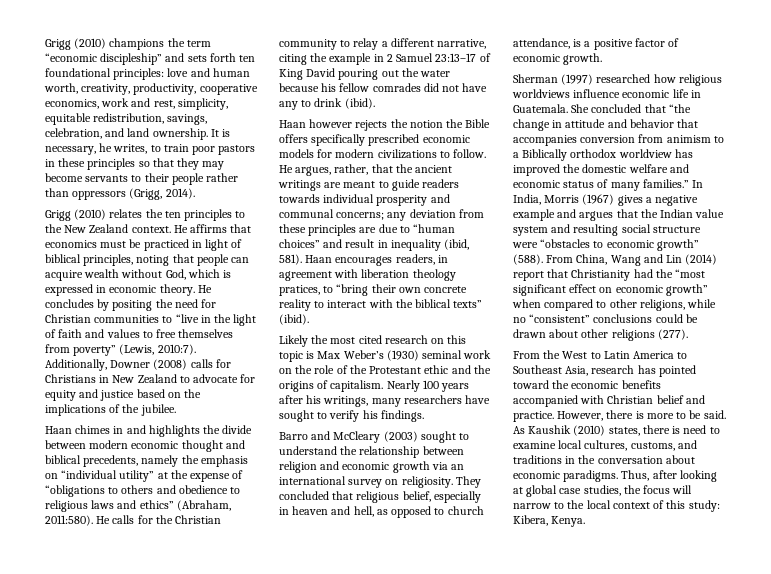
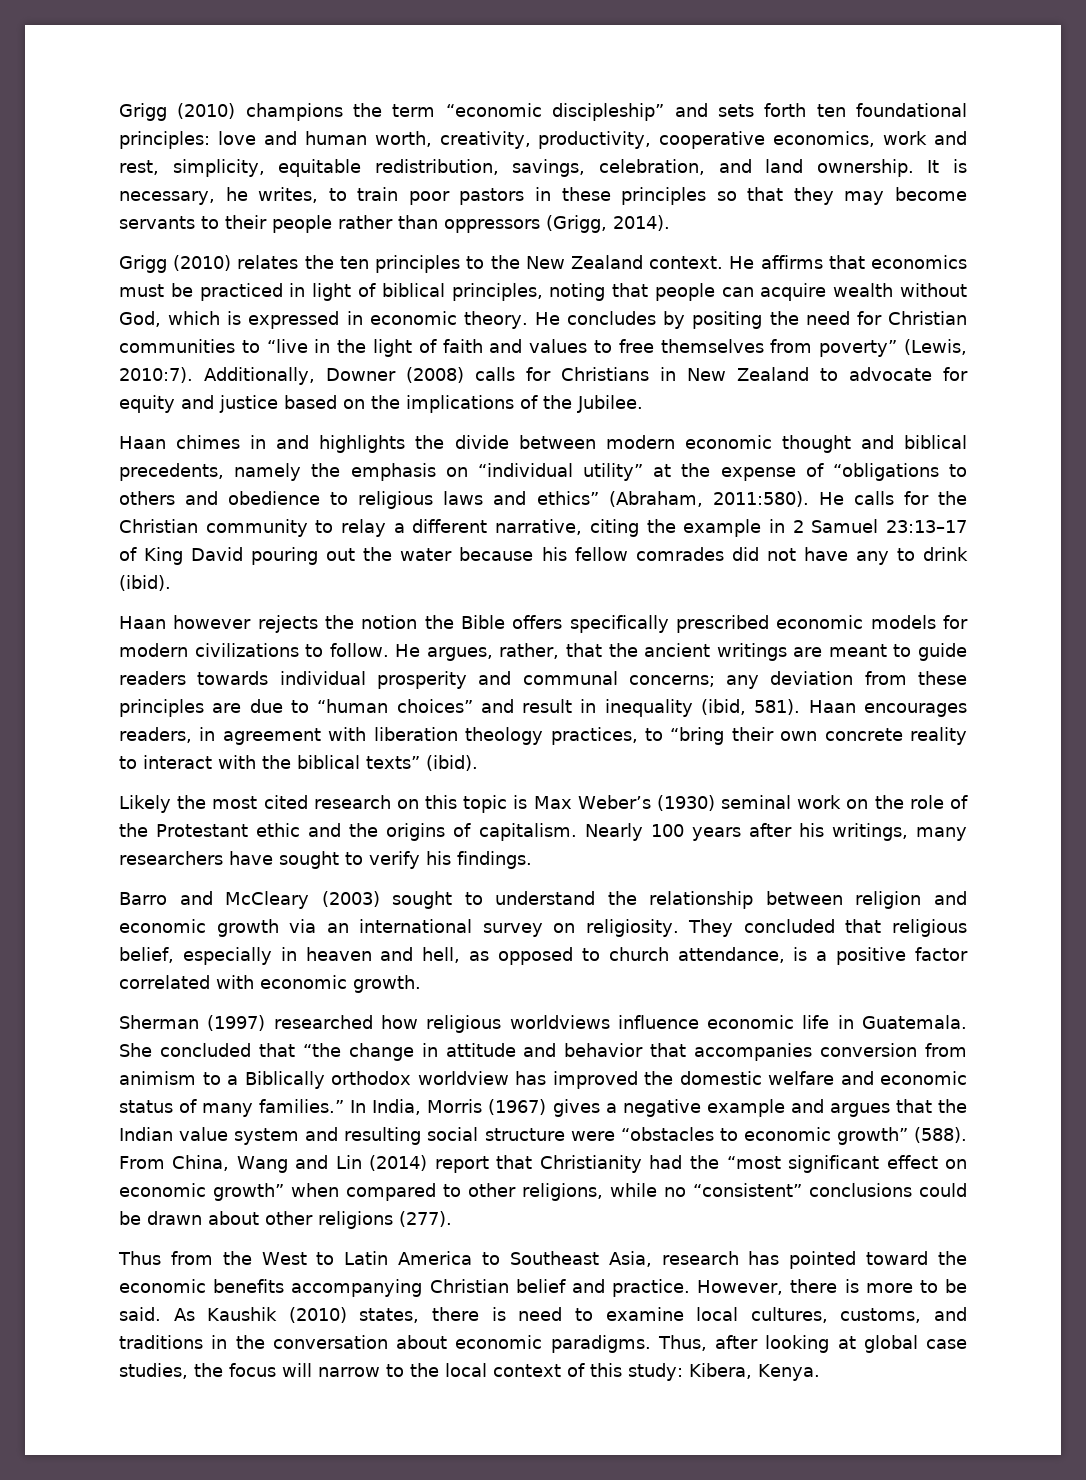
- Additionally, Downer (2008) calls for Christians in New Zealand to advocate for equity and justice based on the implications of the jubilee.
+ Additionally, Downer (2008) calls for Christians in New Zealand to advocate for equity and justice based on the implications of the Jubilee.
- Haan encourages readers, in agreement with liberation theology pratices, to “bring their own concrete reality to interact with the biblical texts” (ibid).
+ Haan encourages readers, in agreement with liberation theology practices, to “bring their own concrete reality to interact with the biblical texts” (ibid).
- They concluded that religious belief, especially in heaven and hell, as opposed to church attendance, is a positive factor of economic growth.
+ They concluded that religious belief, especially in heaven and hell, as opposed to church attendance, is a positive factor correlated with economic growth.
- From the West to Latin America to Southeast Asia, research has pointed toward the economic benefits accompanied with Christian belief and practice.
+ Thus from the West to Latin America to Southeast Asia, research has pointed toward the economic benefits accompanying Christian belief and practice.

